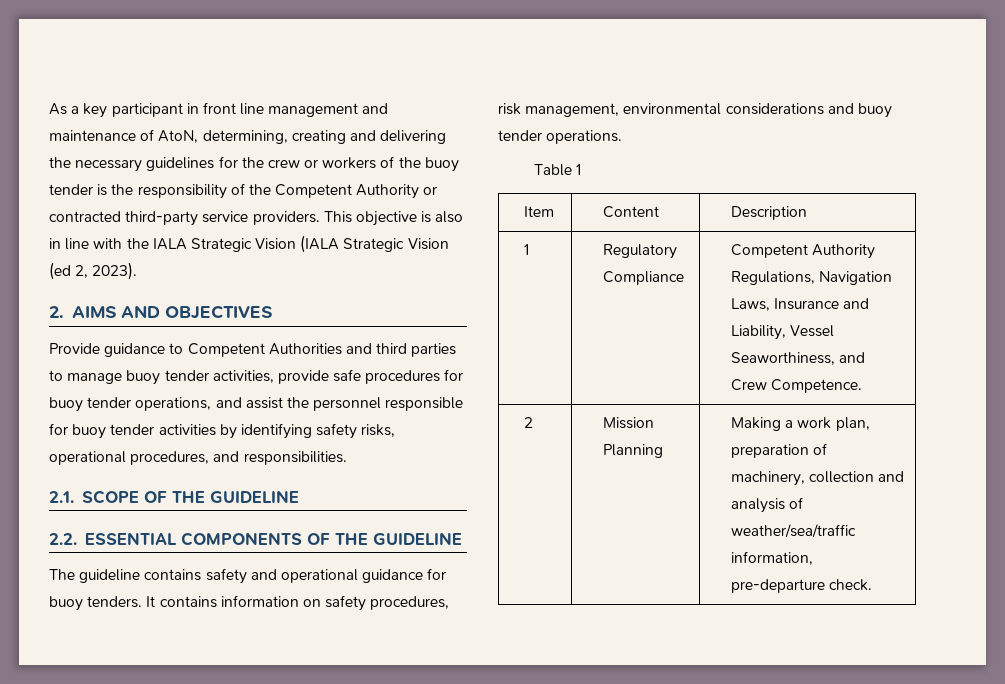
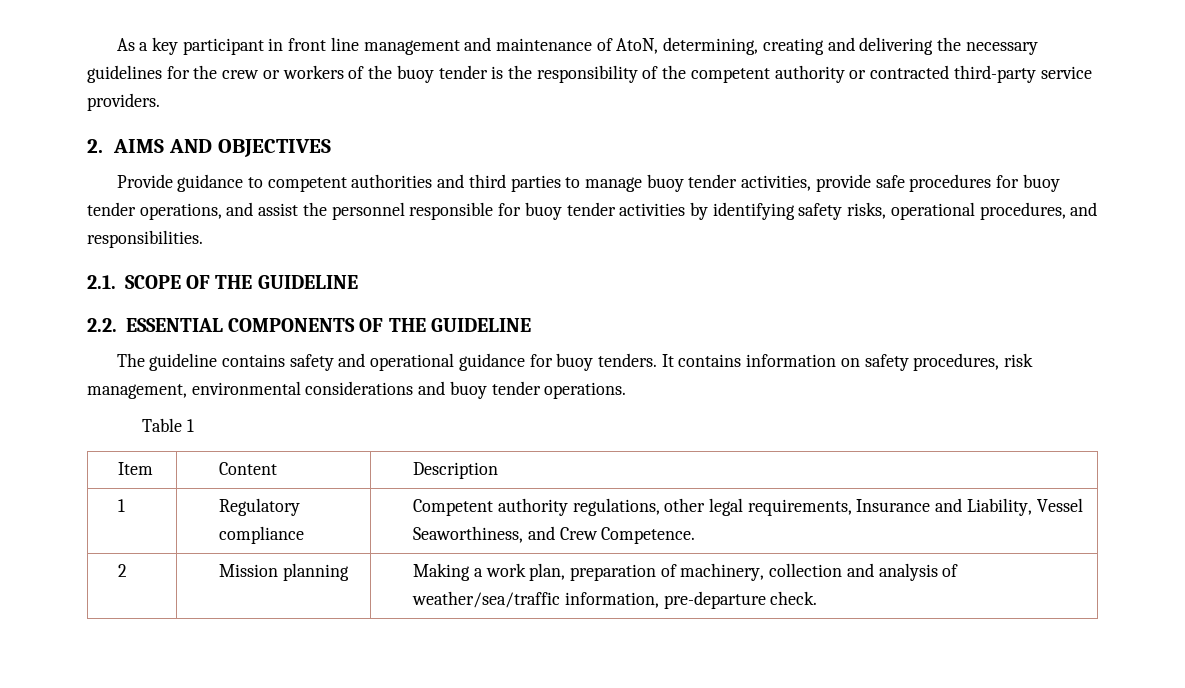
- As a key participant in front line management and maintenance of AtoN, determining, creating and delivering the necessary guidelines for the crew or workers of the buoy tender is the responsibility of the Competent Authority or contracted third-party service providers. This objective is also in line with the IALA Strategic Vision (IALA Strategic Vision (ed 2, 2023).
+ As a key participant in front line management and maintenance of AtoN, determining, creating and delivering the necessary guidelines for the crew or workers of the buoy tender is the responsibility of the competent authority or contracted third-party service providers.
- Provide guidance to Competent Authorities and third parties to manage buoy tender activities, provide safe procedures for buoy tender operations, and assist the personnel responsible for buoy tender activities by identifying safety risks, operational procedures, and responsibilities.
+ Provide guidance to competent authorities and third parties to manage buoy tender activities, provide safe procedures for buoy tender operations, and assist the personnel responsible for buoy tender activities by identifying safety risks, operational procedures, and responsibilities.
- 1 | Regulatory Compliance | Competent Authority Regulations, Navigation Laws, Insurance and Liability, Vessel Seaworthiness, and Crew Competence.
+ 1 | Regulatory compliance | Competent authority regulations, other legal requirements, Insurance and Liability, Vessel Seaworthiness, and Crew Competence.
- 2 | Mission Planning | Making a work plan, preparation of machinery, collection and analysis of weather/sea/traffic information, pre-departure check.
+ 2 | Mission planning | Making a work plan, preparation of machinery, collection and analysis of weather/sea/traffic information, pre-departure check.

